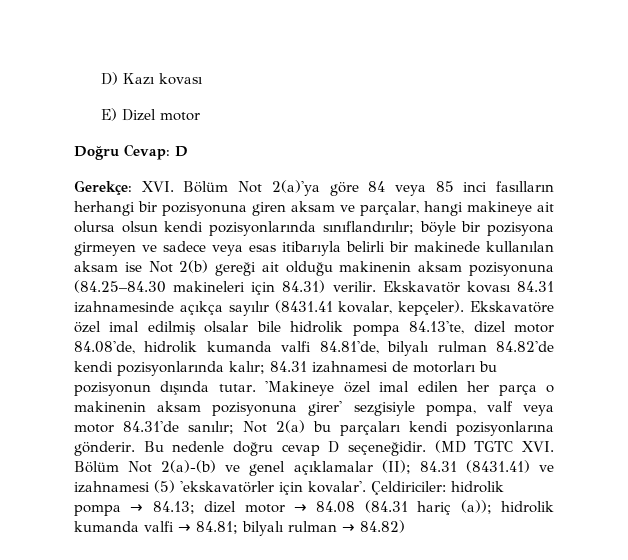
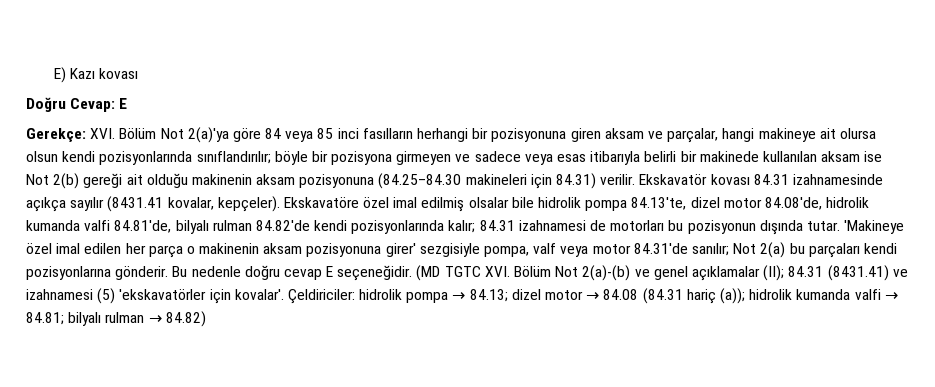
- D) Kazı kovası
+ E) Kazı kovası
- E) Dizel motor
- Doğru Cevap: D
+ Doğru Cevap: E
- Bu nedenle doğru cevap D seçeneğidir.
+ Bu nedenle doğru cevap E seçeneğidir.

